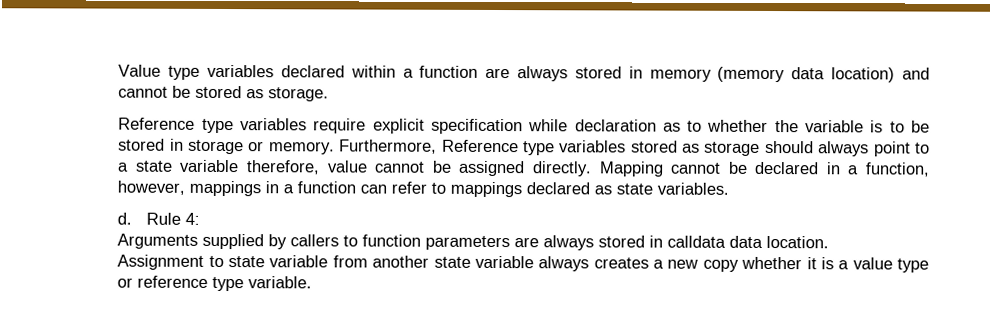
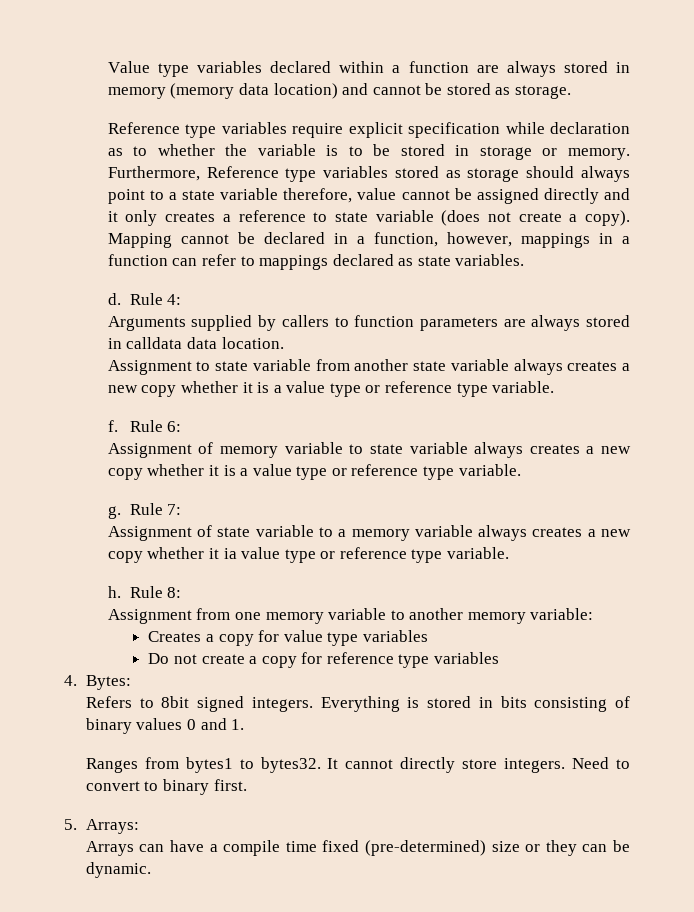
- Furthermore, Reference type variables stored as storage should always point to a state variable therefore, value cannot be assigned directly.
+ Furthermore, Reference type variables stored as storage should always point to a state variable therefore, value cannot be assigned directly and it only creates a reference to state variable (does not create a copy).
+ f. Rule 6:
+ Assignment of memory variable to state variable always creates a new copy whether it is a value type or reference type variable.
+ g. Rule 7:
+ Assignment of state variable to a memory variable always creates a new copy whether it ia value type or reference type variable.
+ h. Rule 8:
+ Assignment from one memory variable to another memory variable:
+ Creates a copy for value type variables
+ Do not create a copy for reference type variables
+ 4. Bytes:
+ Refers to 8bit signed integers. Everything is stored in bits consisting of binary values 0 and 1.
+ Ranges from bytes1 to bytes32. It cannot directly store integers. Need to convert to binary first.
+ 5. Arrays:
+ Arrays can have a compile time fixed (pre-determined) size or they can be dynamic.

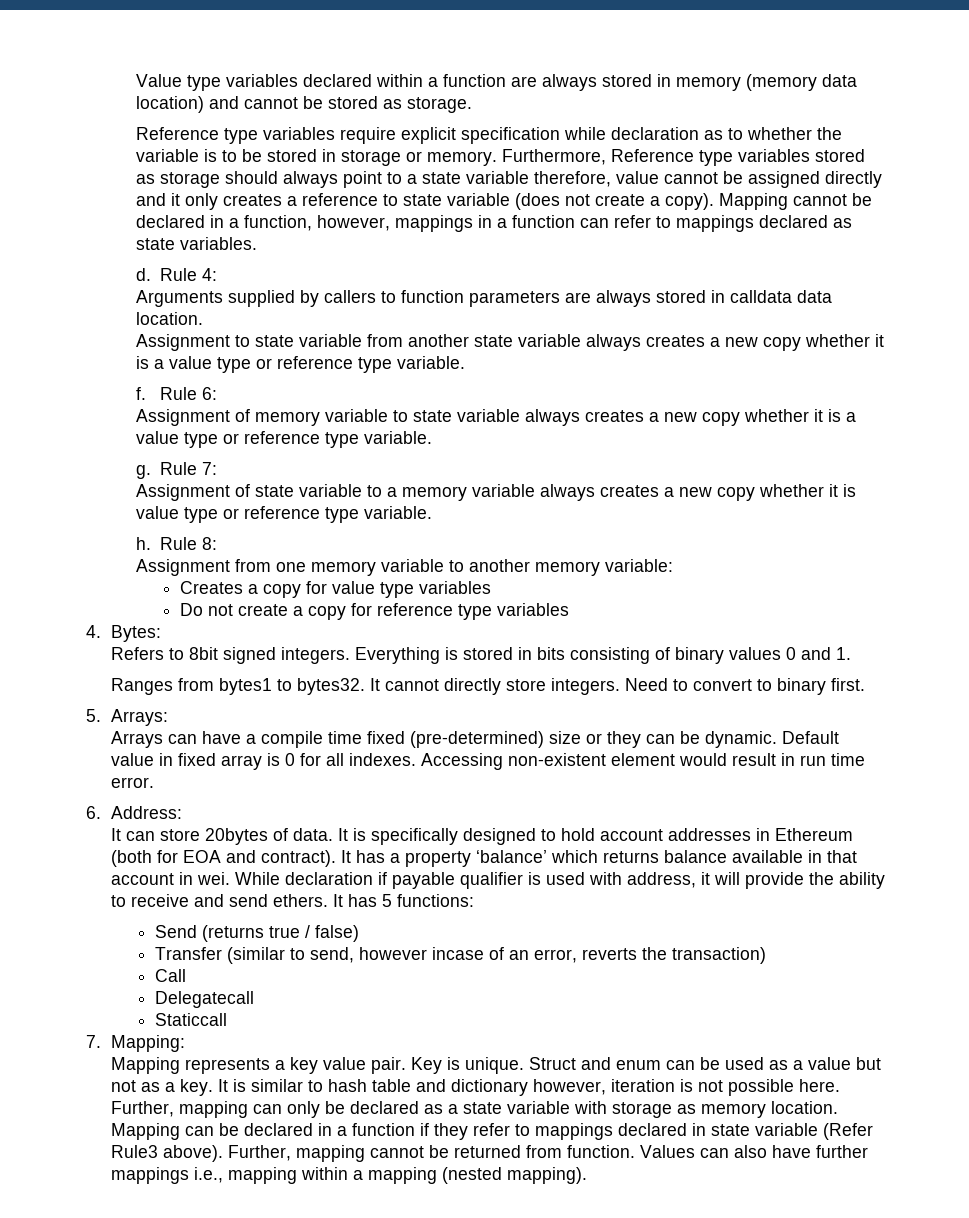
- Assignment of state variable to a memory variable always creates a new copy whether it ia value type or reference type variable.
+ Assignment of state variable to a memory variable always creates a new copy whether it is value type or reference type variable.
+ Default value in fixed array is 0 for all indexes. Accessing non-existent element would result in run time error.
+ 6. Address:
+ It can store 20bytes of data. It is specifically designed to hold account addresses in Ethereum (both for EOA and contract). It has a property ‘balance’ which returns balance available in that account in wei. While declaration if payable qualifier is used with address, it will provide the ability to receive and send ethers. It has 5 functions:
+ Send (returns true / false)
+ Transfer (similar to send, however incase of an error, reverts the transaction)
+ Call
+ Delegatecall
+ Staticcall
+ 7. Mapping:
+ Mapping represents a key value pair. Key is unique. Struct and enum can be used as a value but not as a key. It is similar to hash table and dictionary however, iteration is not possible here. Further, mapping can only be declared as a state variable with storage as memory location. Mapping can be declared in a function if they refer to mappings declared in state variable (Refer Rule3 above). Further, mapping cannot be returned from function. Values can also have further mappings i.e., mapping within a mapping (nested mapping).

